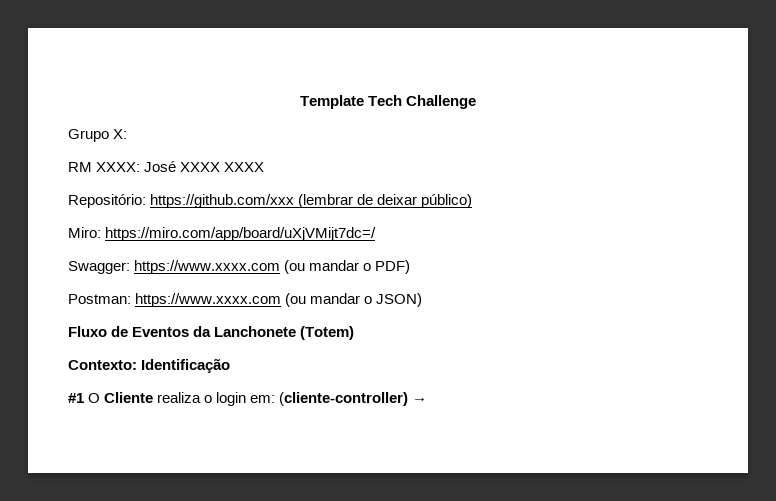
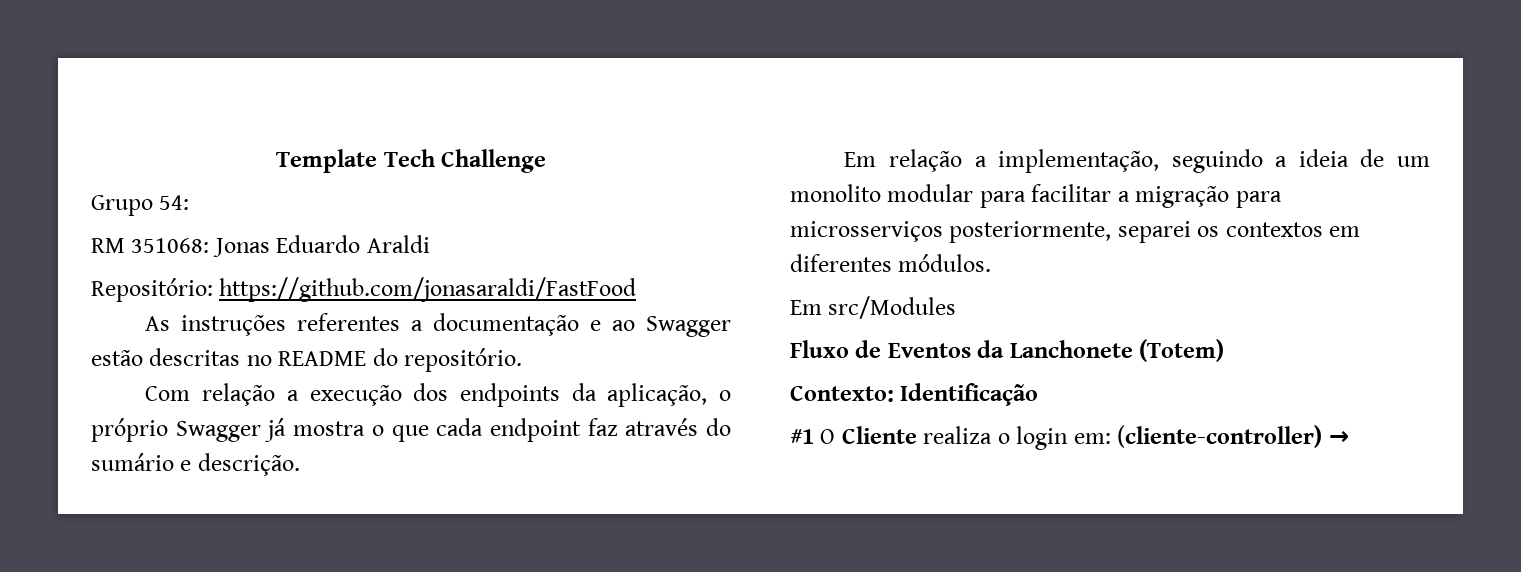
- Grupo X:
+ Grupo 54:
- RM XXXX: José XXXX XXXX
- Repositório: https://github.com/xxx (lembrar de deixar público)
- Miro: https://miro.com/app/board/uXjVMijt7dc=/
- Swagger: https://www.xxxx.com (ou mandar o PDF)
- Postman: https://www.xxxx.com (ou mandar o JSON)
+ RM 351068: Jonas Eduardo Araldi
+ Repositório: https://github.com/jonasaraldi/FastFood
+ As instruções referentes a documentação e ao Swagger estão descritas no README do repositório.
+ Com relação a execução dos endpoints da aplicação, o próprio Swagger já mostra o que cada endpoint faz através do sumário e descrição.
+ Em relação a implementação, seguindo a ideia de um monolito modular para facilitar a migração para microsserviços posteriormente, separei os contextos em diferentes módulos.
+ Em src/Modules

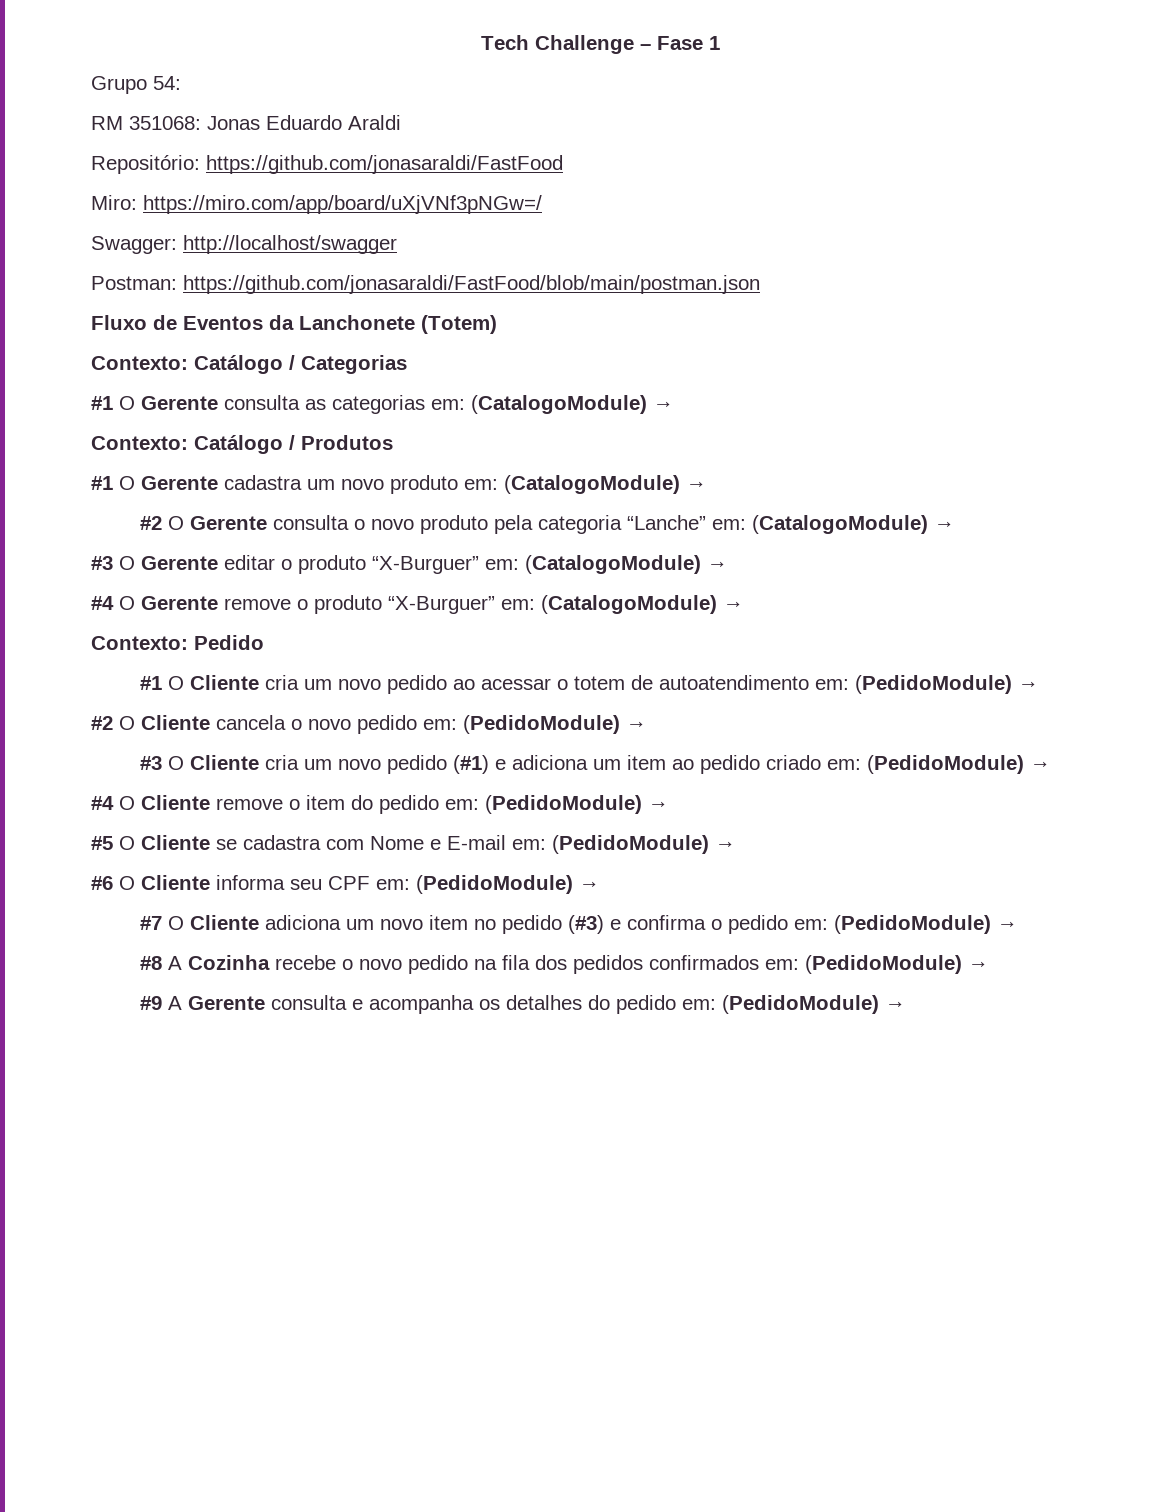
- Template Tech Challenge
+ Tech Challenge – Fase 1
- As instruções referentes a documentação e ao Swagger estão descritas no README do repositório.
- Com relação a execução dos endpoints da aplicação, o próprio Swagger já mostra o que cada endpoint faz através do sumário e descrição.
- Em relação a implementação, seguindo a ideia de um monolito modular para facilitar a migração para microsserviços posteriormente, separei os contextos em diferentes módulos.
- Em src/Modules
+ Miro: https://miro.com/app/board/uXjVNf3pNGw=/
+ Swagger: http://localhost/swagger
+ Postman: https://github.com/jonasaraldi/FastFood/blob/main/postman.json
- Contexto: Identificação
- #1 O Cliente realiza o login em: (cliente-controller) →
+ Contexto: Catálogo / Categorias
+ #1 O Gerente consulta as categorias em: (CatalogoModule) →
+ Contexto: Catálogo / Produtos
+ #1 O Gerente cadastra um novo produto em: (CatalogoModule) →
+ #2 O Gerente consulta o novo produto pela categoria “Lanche” em: (CatalogoModule) →
+ #3 O Gerente editar o produto “X-Burguer” em: (CatalogoModule) →
+ #4 O Gerente remove o produto “X-Burguer” em: (CatalogoModule) →
+ Contexto: Pedido
+ #1 O Cliente cria um novo pedido ao acessar o totem de autoatendimento em: (PedidoModule) →
+ #2 O Cliente cancela o novo pedido em: (PedidoModule) →
+ #3 O Cliente cria um novo pedido (#1) e adiciona um item ao pedido criado em: (PedidoModule) →
+ #4 O Cliente remove o item do pedido em: (PedidoModule) →
+ #5 O Cliente se cadastra com Nome e E-mail em: (PedidoModule) →
+ #6 O Cliente informa seu CPF em: (PedidoModule) →
+ #7 O Cliente adiciona um novo item no pedido (#3) e confirma o pedido em: (PedidoModule) →
+ #8 A Cozinha recebe o novo pedido na fila dos pedidos confirmados em: (PedidoModule) →
+ #9 A Gerente consulta e acompanha os detalhes do pedido em: (PedidoModule) →

